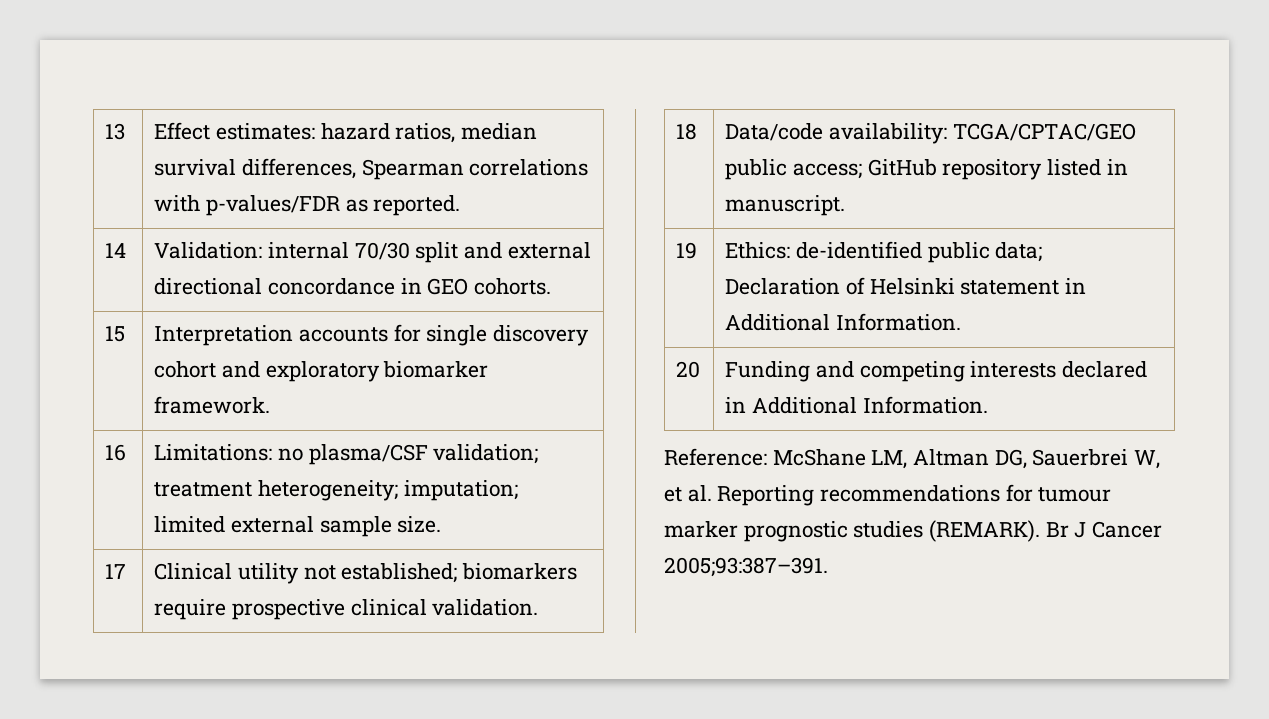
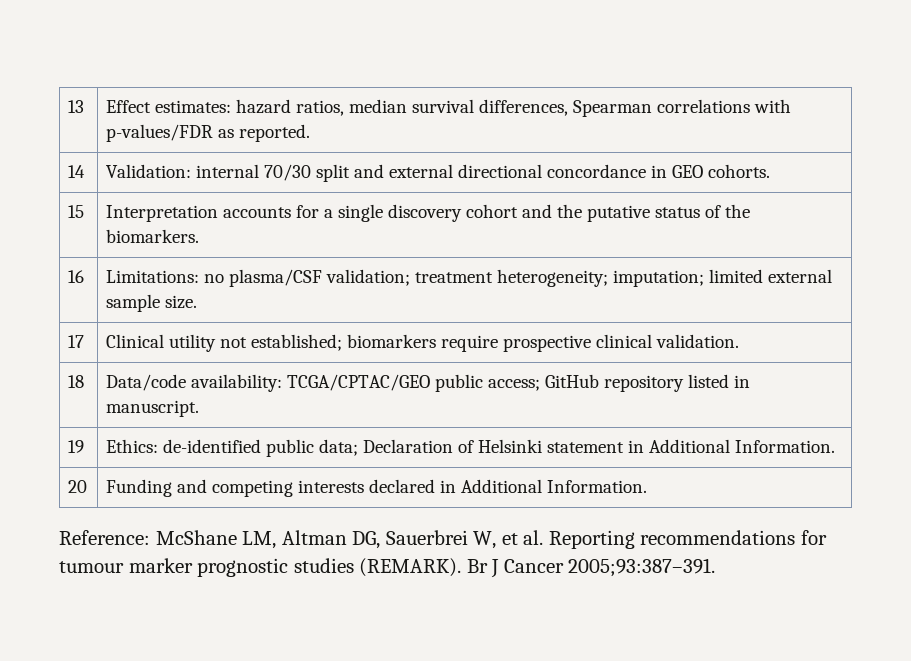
- 15 | Interpretation accounts for single discovery cohort and exploratory biomarker framework.
+ 15 | Interpretation accounts for a single discovery cohort and the putative status of the biomarkers.

